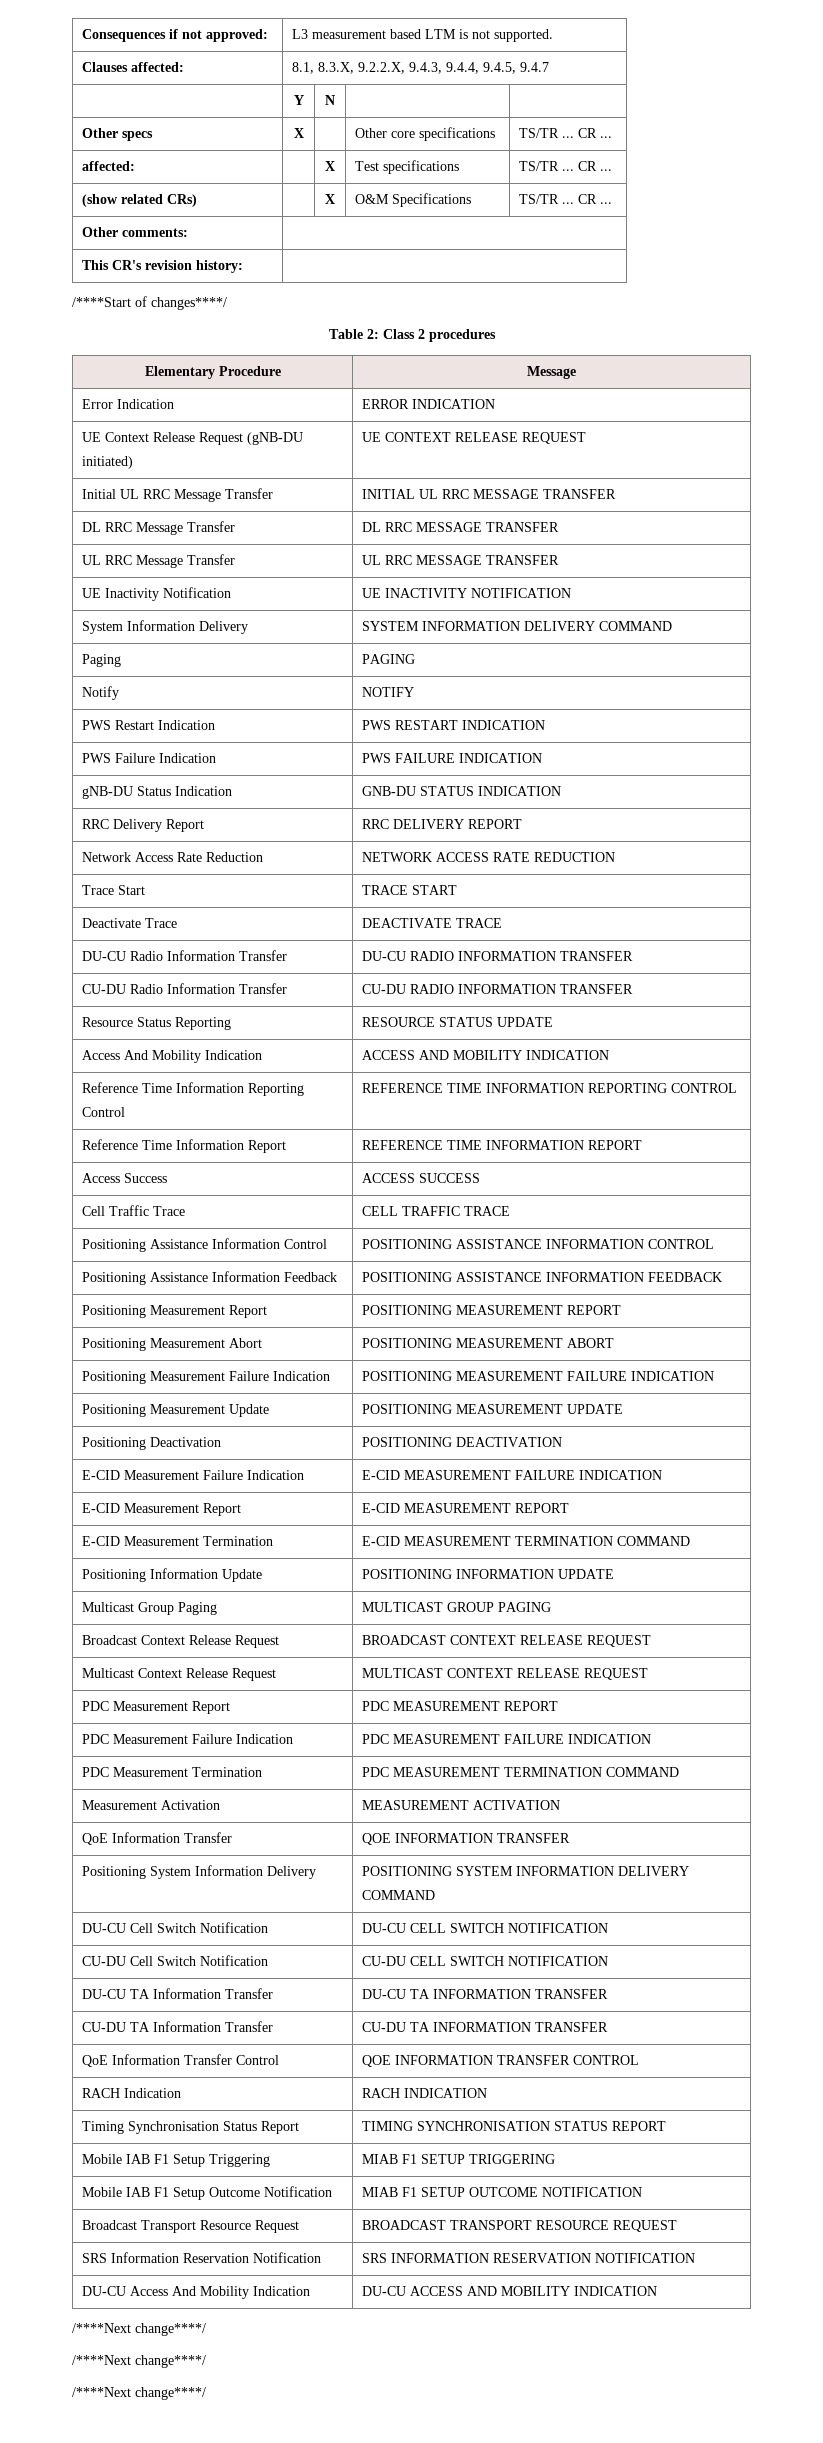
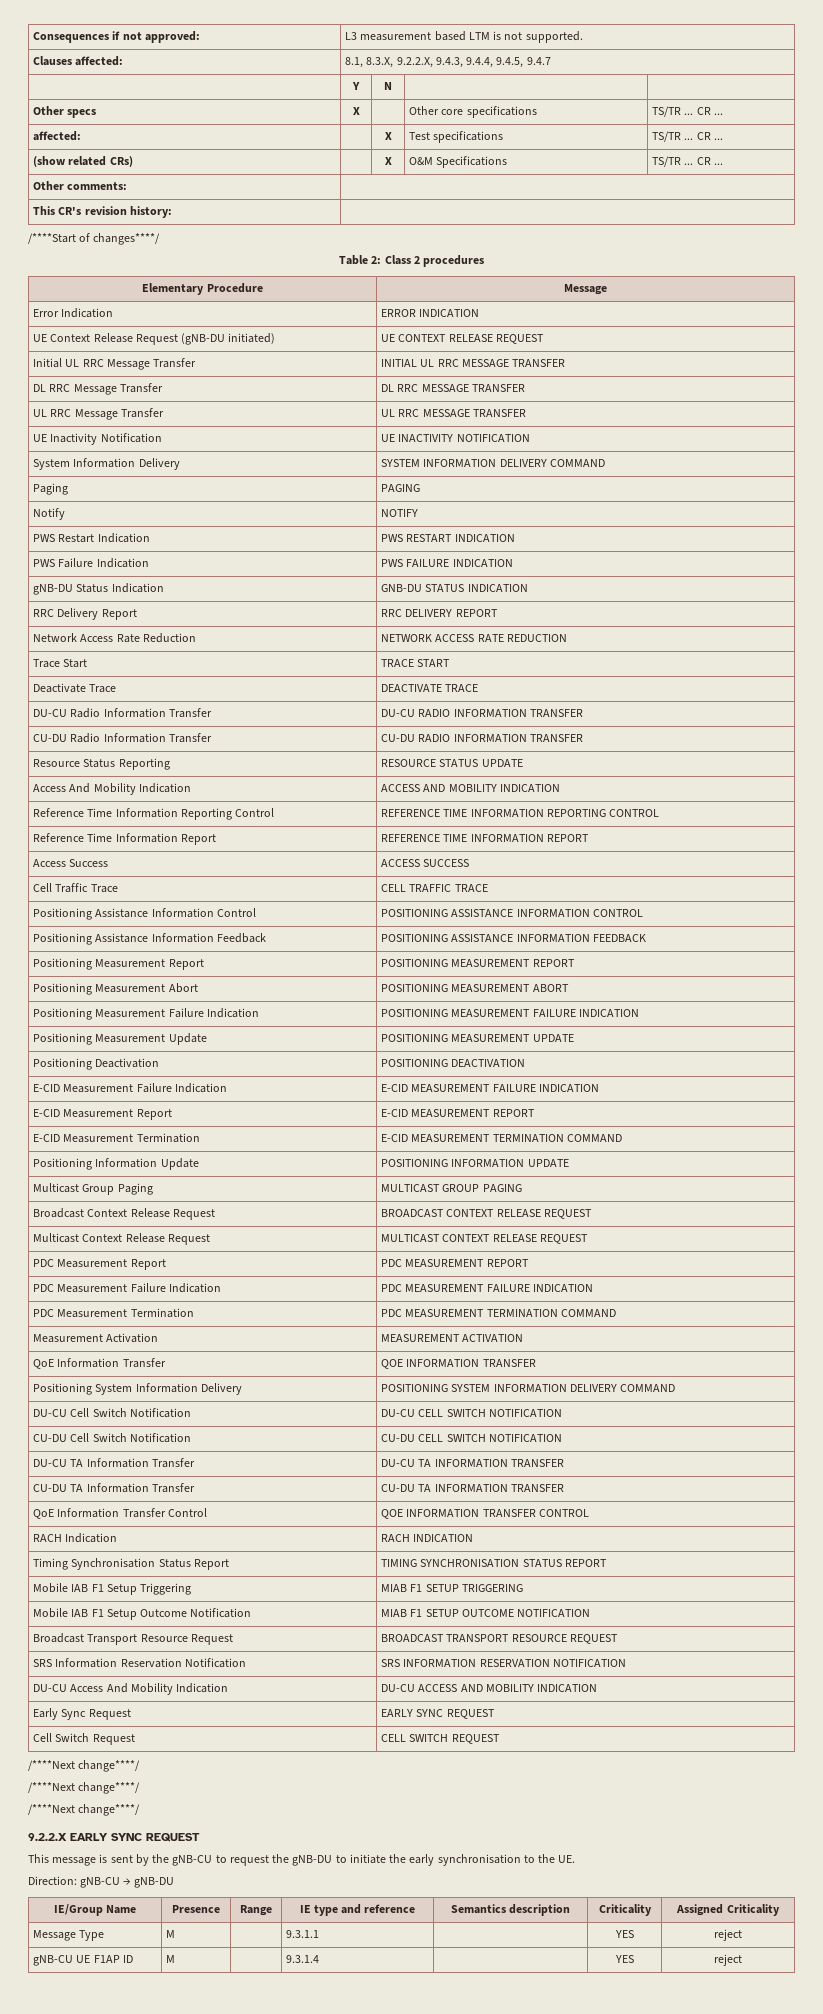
+ Early Sync Request | EARLY SYNC REQUEST
+ Cell Switch Request | CELL SWITCH REQUEST
+ 9.2.2.X EARLY SYNC REQUEST
+ This message is sent by the gNB-CU to request the gNB-DU to initiate the early synchronisation to the UE.
+ Direction: gNB-CU → gNB-DU
+ IE/Group Name | Presence | Range | IE type and reference | Semantics description | Criticality | Assigned Criticality
+ Message Type | M | | 9.3.1.1 | | YES | reject
+ gNB-CU UE F1AP ID | M | | 9.3.1.4 | | YES | reject

